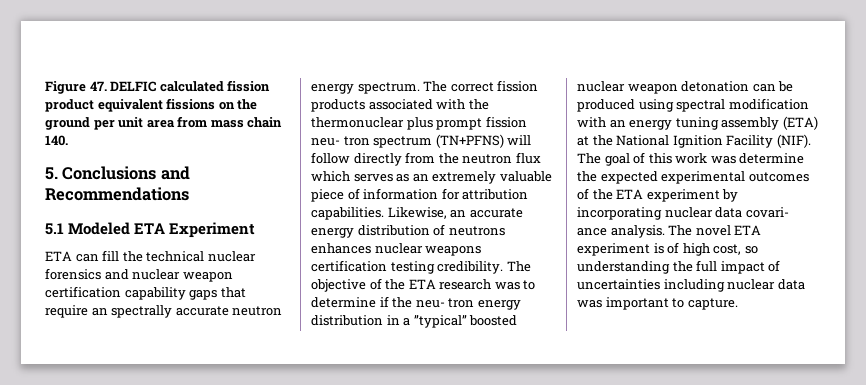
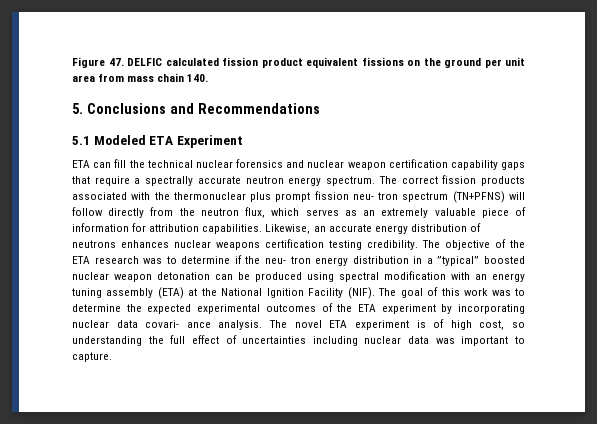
- ETA can fill the technical nuclear forensics and nuclear weapon certification capability gaps that require an spectrally accurate neutron energy spectrum.
+ ETA can fill the technical nuclear forensics and nuclear weapon certification capability gaps that require a spectrally accurate neutron energy spectrum.
- The correct fission products associated with the thermonuclear plus prompt fission neu- tron spectrum (TN+PFNS) will follow directly from the neutron flux which serves as an extremely valuable piece of information for attribution capabilities.
+ The correct fission products associated with the thermonuclear plus prompt fission neu- tron spectrum (TN+PFNS) will follow directly from the neutron flux, which serves as an extremely valuable piece of information for attribution capabilities.
- The goal of this work was determine the expected experimental outcomes of the ETA experiment by incorporating nuclear data covari- ance analysis.
+ The goal of this work was to determine the expected experimental outcomes of the ETA experiment by incorporating nuclear data covari- ance analysis.
- The novel ETA experiment is of high cost, so understanding the full impact of uncertainties including nuclear data was important to capture.
+ The novel ETA experiment is of high cost, so understanding the full effect of uncertainties including nuclear data was important to capture.

